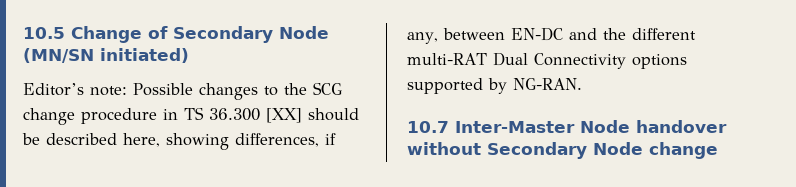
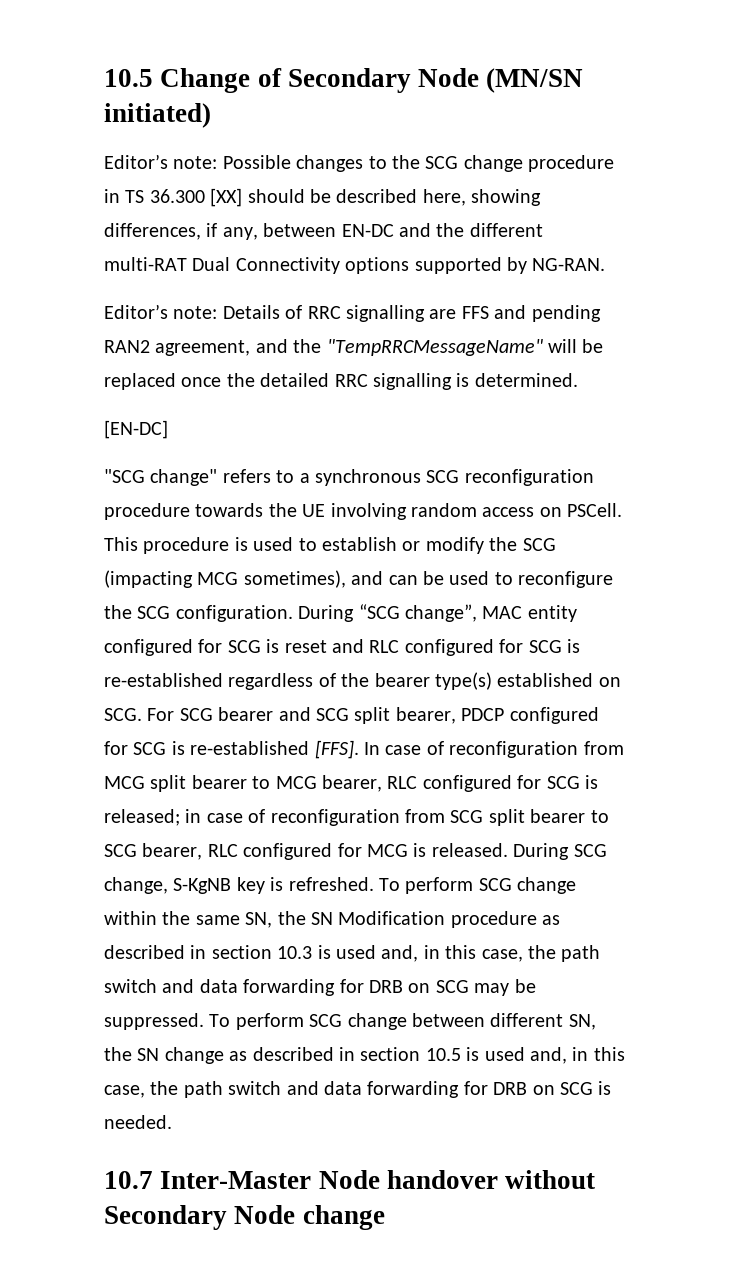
+ Editor’s note: Details of RRC signalling are FFS and pending RAN2 agreement, and the "TempRRCMessageName" will be replaced once the detailed RRC signalling is determined.
+ [EN-DC]
+ "SCG change" refers to a synchronous SCG reconfiguration procedure towards the UE involving random access on PSCell. This procedure is used to establish or modify the SCG (impacting MCG sometimes), and can be used to reconfigure the SCG configuration. During “SCG change”, MAC entity configured for SCG is reset and RLC configured for SCG is re-established regardless of the bearer type(s) established on SCG. For SCG bearer and SCG split bearer, PDCP configured for SCG is re-established [FFS]. In case of reconfiguration from MCG split bearer to MCG bearer, RLC configured for SCG is released; in case of reconfiguration from SCG split bearer to SCG bearer, RLC configured for MCG is released. During SCG change, S-KgNB key is refreshed. To perform SCG change within the same SN, the SN Modification procedure as described in section 10.3 is used and, in this case, the path switch and data forwarding for DRB on SCG may be suppressed. To perform SCG change between different SN, the SN change as described in section 10.5 is used and, in this case, the path switch and data forwarding for DRB on SCG is needed.

